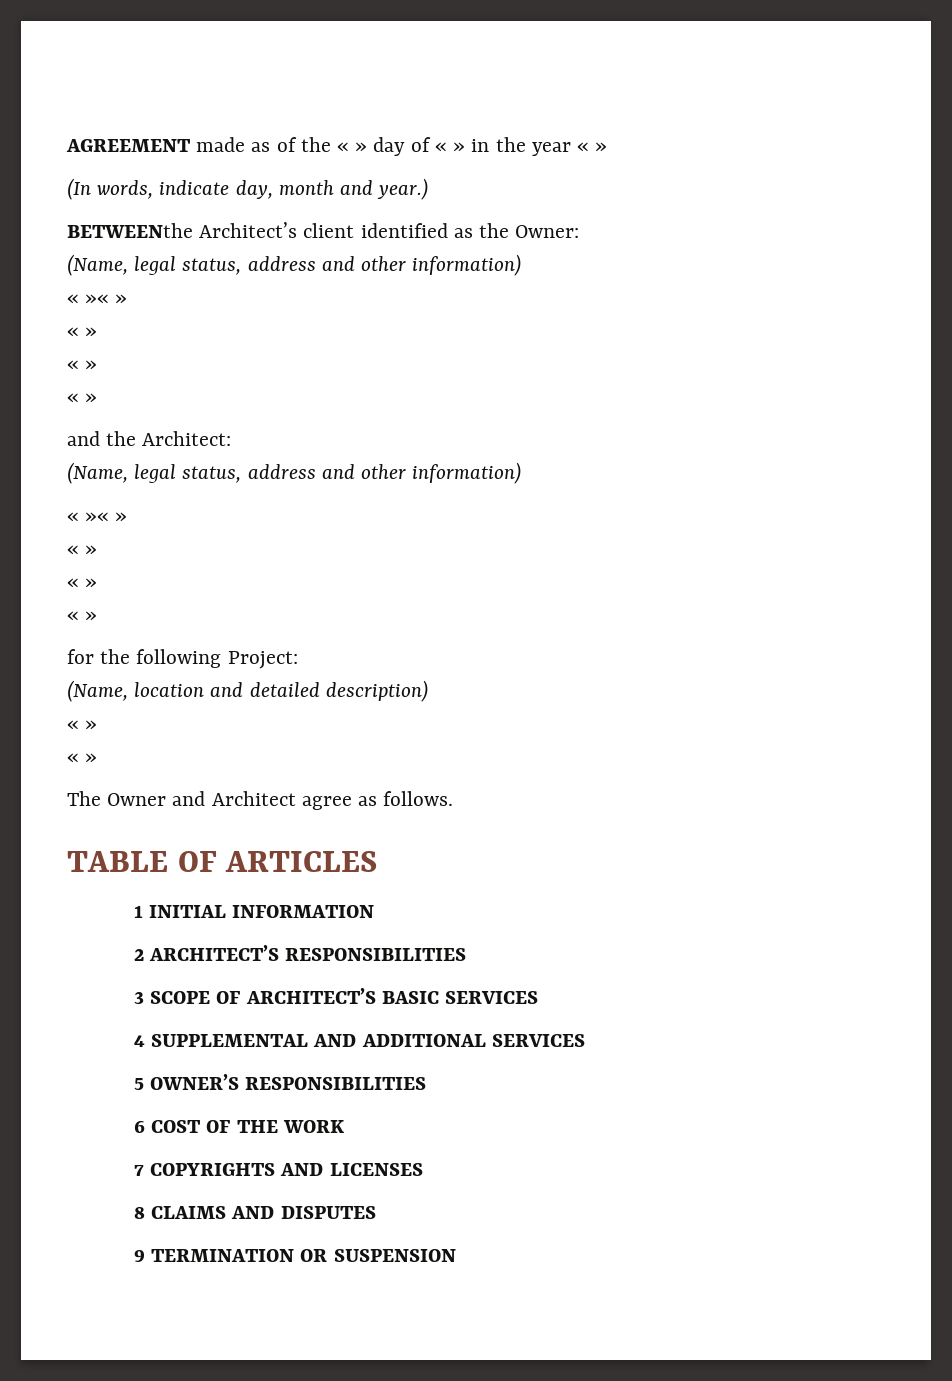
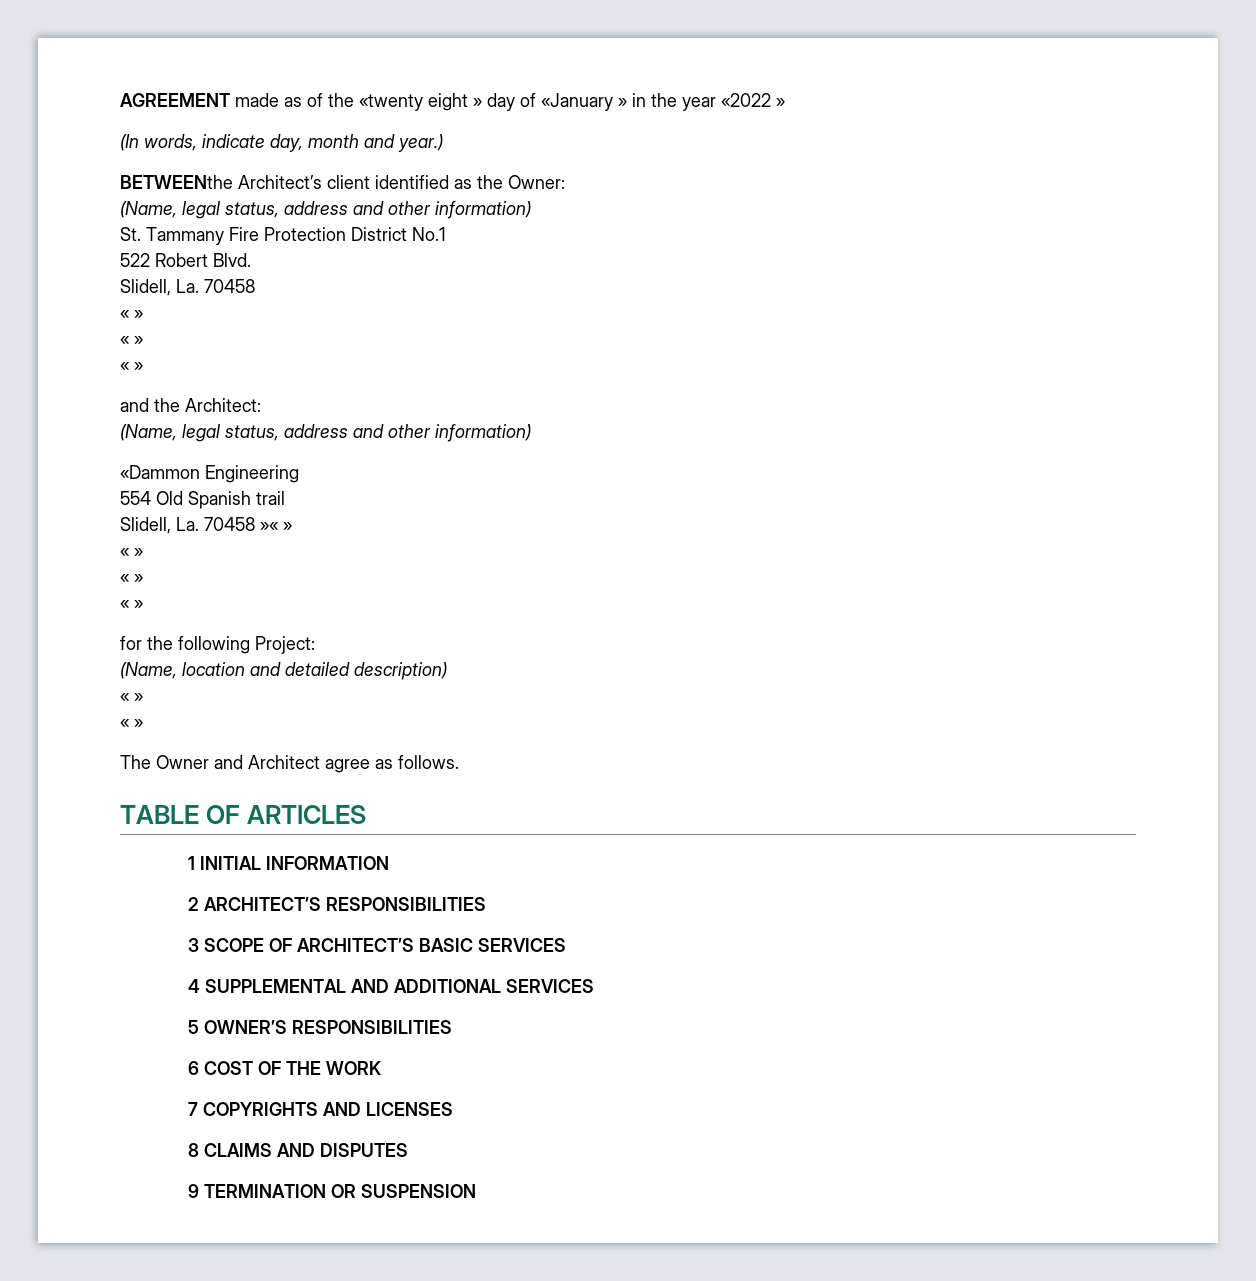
- AGREEMENT made as of the « » day of « » in the year « »
+ AGREEMENT made as of the «twenty eight » day of «January » in the year «2022 »
  BETWEENthe Architect’s client identified as the Owner:
  (Name, legal status, address and other information)
- « »« »
+ St. Tammany Fire Protection District No.1
+ 522 Robert Blvd.
+ Slidell, La. 70458
  and the Architect:
  (Name, legal status, address and other information)
- « »« »
+ «Dammon Engineering
+ 554 Old Spanish trail
+ Slidell, La. 70458 »« »

